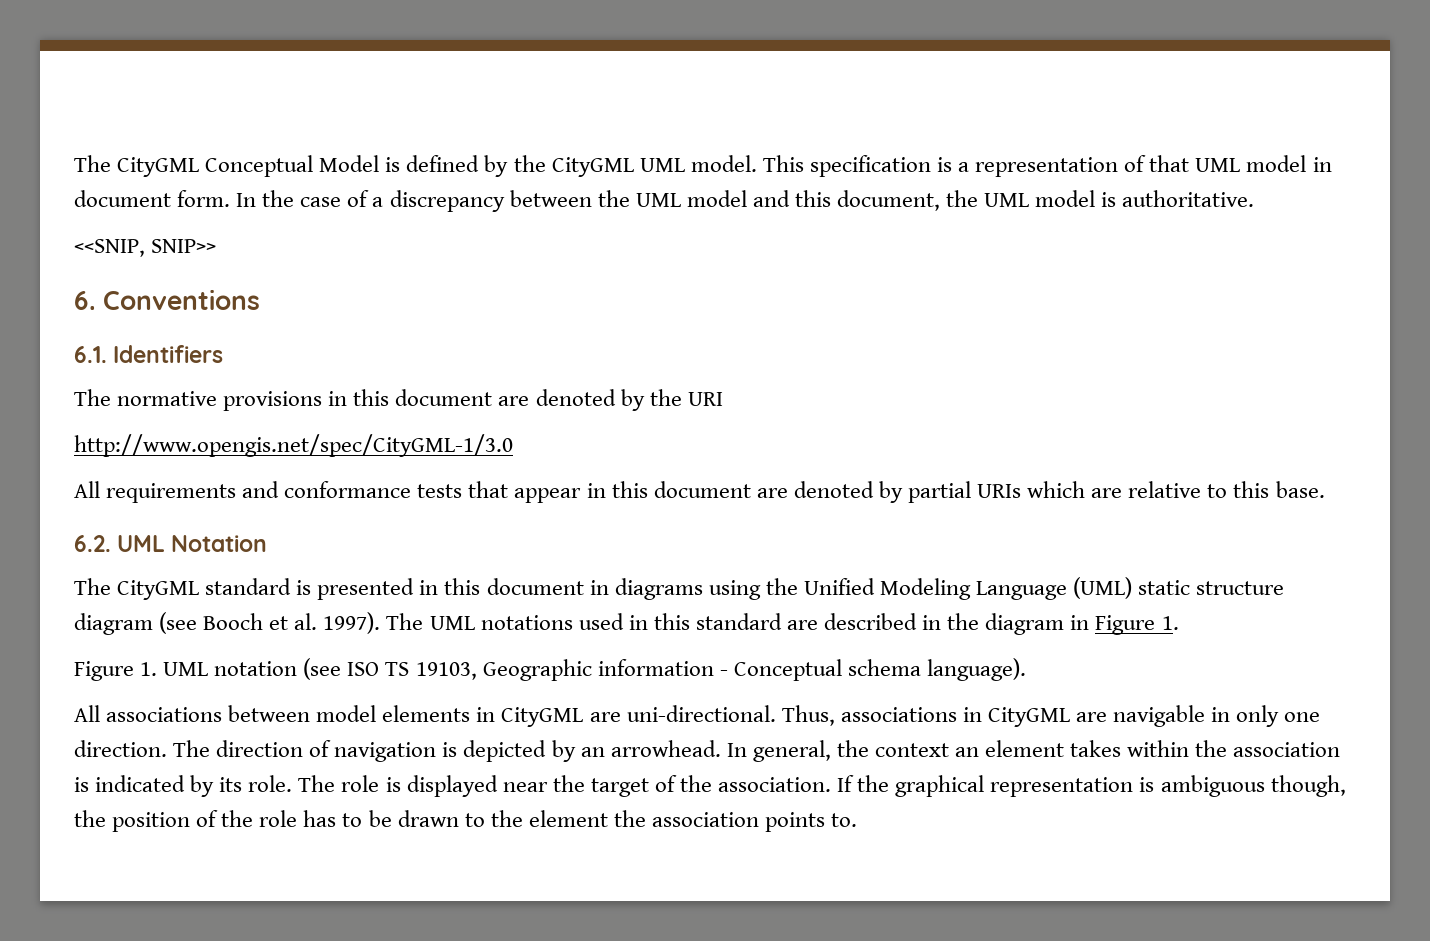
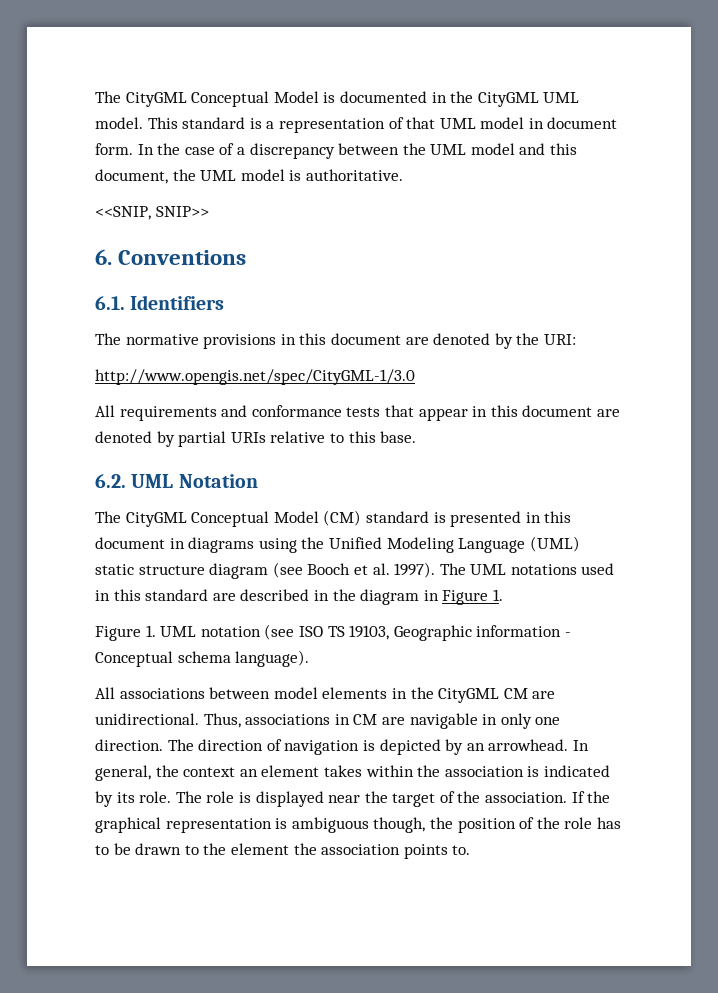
- The CityGML Conceptual Model is defined by the CityGML UML model.
+ The CityGML Conceptual Model is documented in the CityGML UML model.
- This specification is a representation of that UML model in document form.
+ This standard is a representation of that UML model in document form.
- The normative provisions in this document are denoted by the URI
+ The normative provisions in this document are denoted by the URI:
- All requirements and conformance tests that appear in this document are denoted by partial URIs which are relative to this base.
+ All requirements and conformance tests that appear in this document are denoted by partial URIs relative to this base.
- The CityGML standard is presented in this document in diagrams using the Unified Modeling Language (UML) static structure diagram (see Booch et al. 1997).
+ The CityGML Conceptual Model (CM) standard is presented in this document in diagrams using the Unified Modeling Language (UML) static structure diagram (see Booch et al. 1997).
- All associations between model elements in CityGML are uni-directional.
+ All associations between model elements in the CityGML CM are unidirectional.
- Thus, associations in CityGML are navigable in only one direction.
+ Thus, associations in CM are navigable in only one direction.

